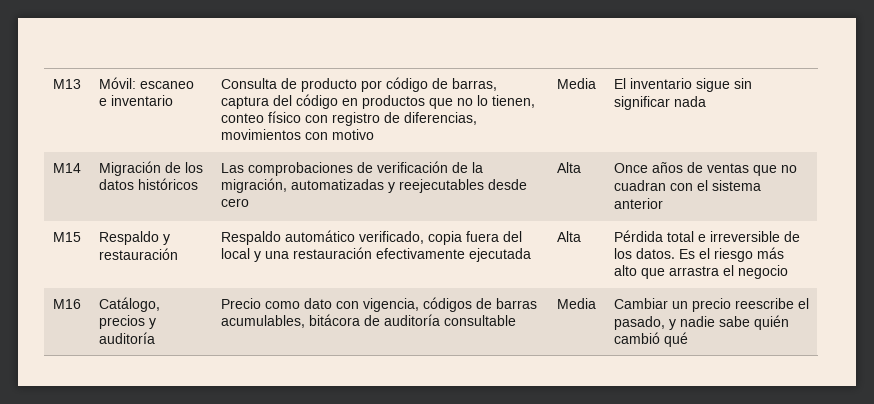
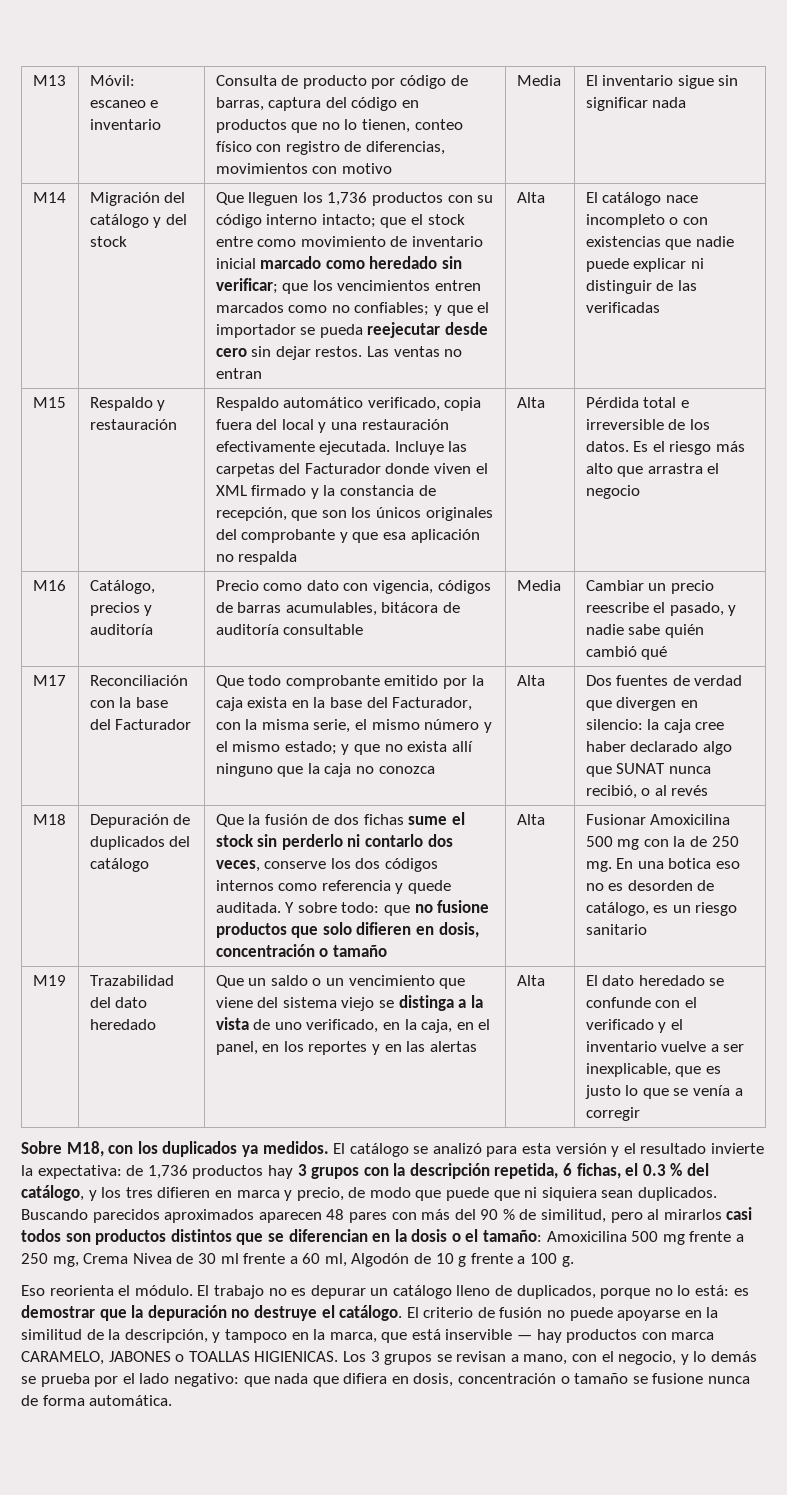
- Migración de los datos históricos | Las comprobaciones de verificación de la migración, automatizadas y reejecutables desde cero | Alta | Once años de ventas que no cuadran con el sistema anterior
+ Migración del catálogo y del stock | Que lleguen los 1,736 productos con su código interno intacto; que el stock entre como movimiento de inventario inicial marcado como heredado sin verificar; que los vencimientos entren marcados como no confiables; y que el importador se pueda reejecutar desde cero sin dejar restos. Las ventas no entran | Alta | El catálogo nace incompleto o con existencias que nadie puede explicar ni distinguir de las verificadas
- Respaldo automático verificado, copia fuera del local y una restauración efectivamente ejecutada
+ Respaldo automático verificado, copia fuera del local y una restauración efectivamente ejecutada. Incluye las carpetas del Facturador donde viven el XML firmado y la constancia de recepción, que son los únicos originales del comprobante y que esa aplicación no respalda
+ M17 | Reconciliación con la base del Facturador | Que todo comprobante emitido por la caja exista en la base del Facturador, con la misma serie, el mismo número y el mismo estado; y que no exista allí ninguno que la caja no conozca | Alta | Dos fuentes de verdad que divergen en silencio: la caja cree haber declarado algo que SUNAT nunca recibió, o al revés
+ M18 | Depuración de duplicados del catálogo | Que la fusión de dos fichas sume el stock sin perderlo ni contarlo dos veces, conserve los dos códigos internos como referencia y quede auditada. Y sobre todo: que no fusione productos que solo difieren en dosis, concentración o tamaño | Alta | Fusionar Amoxicilina 500 mg con la de 250 mg. En una botica eso no es desorden de catálogo, es un riesgo sanitario
+ M19 | Trazabilidad del dato heredado | Que un saldo o un vencimiento que viene del sistema viejo se distinga a la vista de uno verificado, en la caja, en el panel, en los reportes y en las alertas | Alta | El dato heredado se confunde con el verificado y el inventario vuelve a ser inexplicable, que es justo lo que se venía a corregir
+ Sobre M18, con los duplicados ya medidos. El catálogo se analizó para esta versión y el resultado invierte la expectativa: de 1,736 productos hay 3 grupos con la descripción repetida, 6 fichas, el 0.3 % del catálogo, y los tres difieren en marca y precio, de modo que puede que ni siquiera sean duplicados. Buscando parecidos aproximados aparecen 48 pares con más del 90 % de similitud, pero al mirarlos casi todos son productos distintos que se diferencian en la dosis o el tamaño: Amoxicilina 500 mg frente a 250 mg, Crema Nivea de 30 ml frente a 60 ml, Algodón de 10 g frente a 100 g.
+ Eso reorienta el módulo. El trabajo no es depurar un catálogo lleno de duplicados, porque no lo está: es demostrar que la depuración no destruye el catálogo. El criterio de fusión no puede apoyarse en la similitud de la descripción, y tampoco en la marca, que está inservible — hay productos con marca CARAMELO, JABONES o TOALLAS HIGIENICAS. Los 3 grupos se revisan a mano, con el negocio, y lo demás se prueba por el lado negativo: que nada que difiera en dosis, concentración o tamaño se fusione nunca de forma automática.

